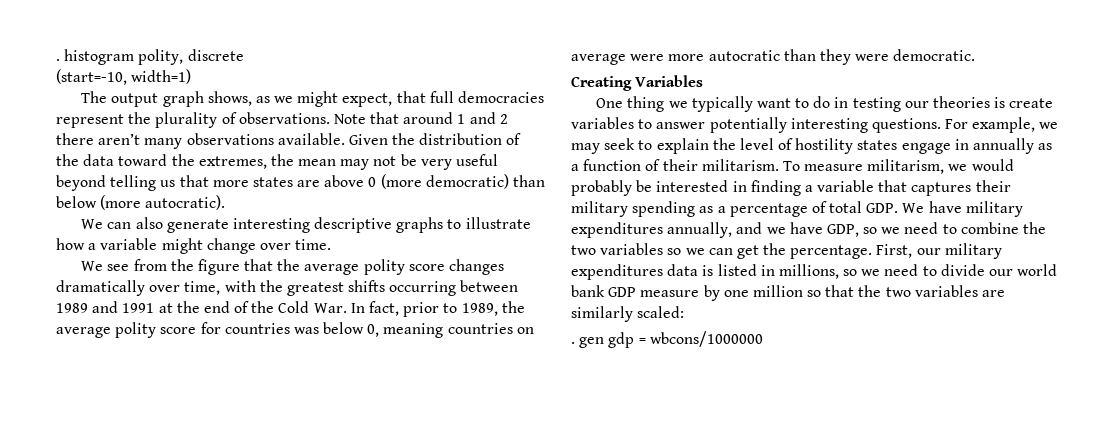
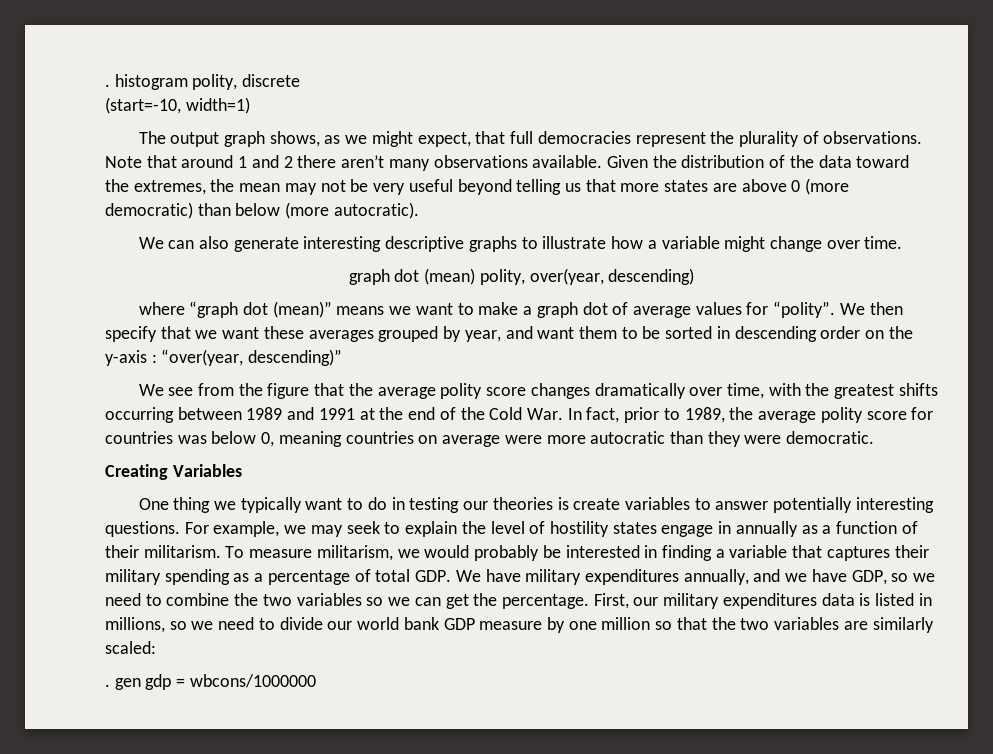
+ graph dot (mean) polity, over(year, descending)
+ where “graph dot (mean)” means we want to make a graph dot of average values for “polity”. We then specify that we want these averages grouped by year, and want them to be sorted in descending order on the y-axis : “over(year, descending)”

